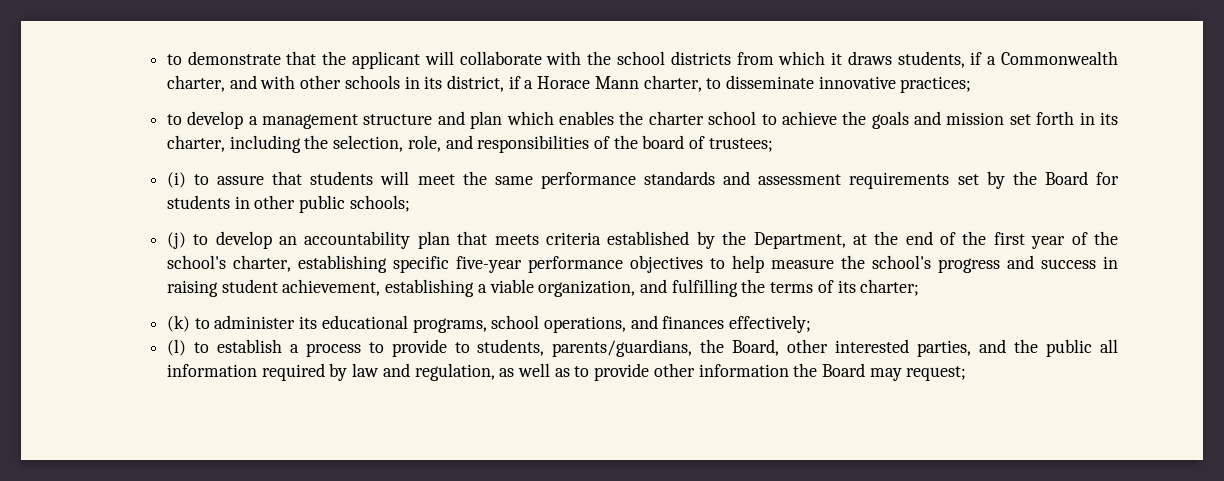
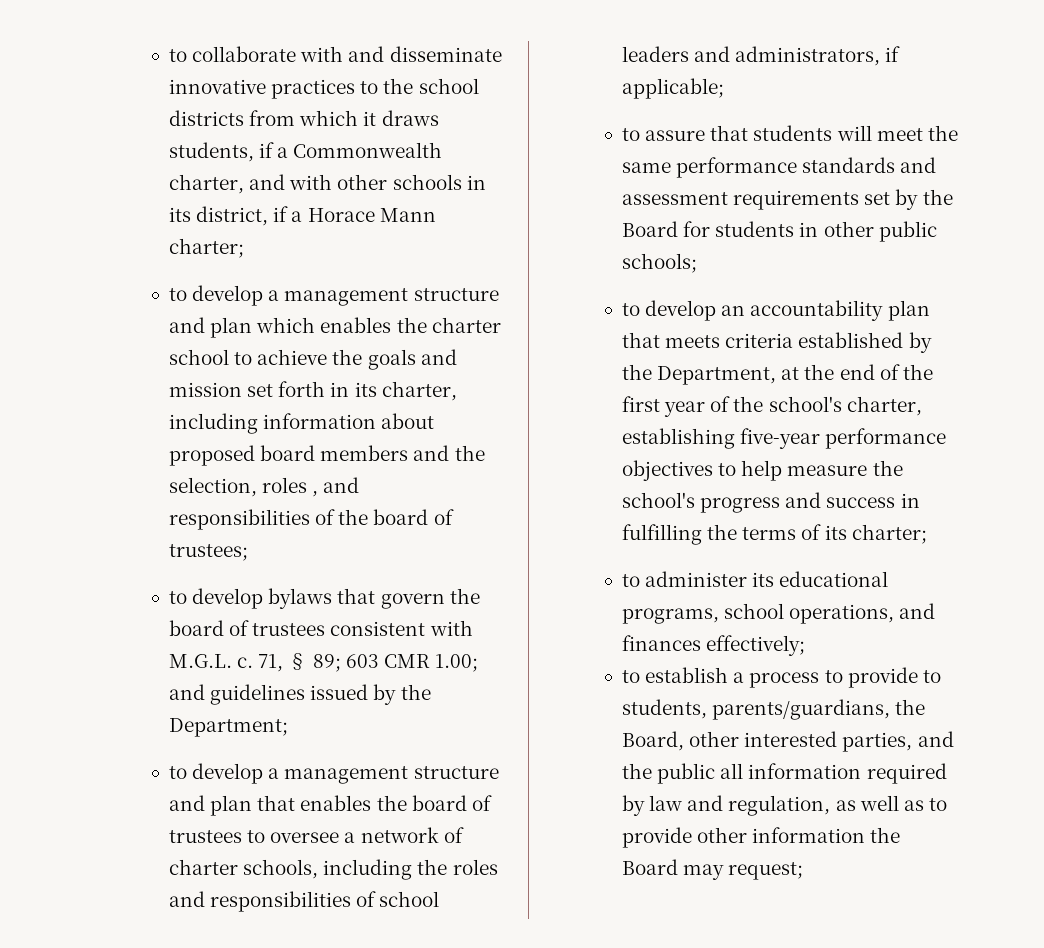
- to demonstrate that the applicant will collaborate with the school districts from which it draws students, if a Commonwealth charter, and with other schools in its district, if a Horace Mann charter, to disseminate innovative practices;
+ to collaborate with and disseminate innovative practices to the school districts from which it draws students, if a Commonwealth charter, and with other schools in its district, if a Horace Mann charter;
- to develop a management structure and plan which enables the charter school to achieve the goals and mission set forth in its charter, including the selection, role, and responsibilities of the board of trustees;
+ to develop a management structure and plan which enables the charter school to achieve the goals and mission set forth in its charter, including information about proposed board members and the selection, roles , and responsibilities of the board of trustees;
- (i) to assure that students will meet the same performance standards and assessment requirements set by the Board for students in other public schools;
+ to develop bylaws that govern the board of trustees consistent with M.G.L. c. 71, § 89; 603 CMR 1.00; and guidelines issued by the Department;
+ to develop a management structure and plan that enables the board of trustees to oversee a network of charter schools, including the roles and responsibilities of school leaders and administrators, if applicable;
+ to assure that students will meet the same performance standards and assessment requirements set by the Board for students in other public schools;
- (j) to develop an accountability plan that meets criteria established by the Department, at the end of the first year of the school's charter, establishing specific five-year performance objectives to help measure the school's progress and success in raising student achievement, establishing a viable organization, and fulfilling the terms of its charter;
+ to develop an accountability plan that meets criteria established by the Department, at the end of the first year of the school's charter, establishing five-year performance objectives to help measure the school's progress and success in fulfilling the terms of its charter;
- (k) to administer its educational programs, school operations, and finances effectively;
+ to administer its educational programs, school operations, and finances effectively;
- (l) to establish a process to provide to students, parents/guardians, the Board, other interested parties, and the public all information required by law and regulation, as well as to provide other information the Board may request;
+ to establish a process to provide to students, parents/guardians, the Board, other interested parties, and the public all information required by law and regulation, as well as to provide other information the Board may request;

